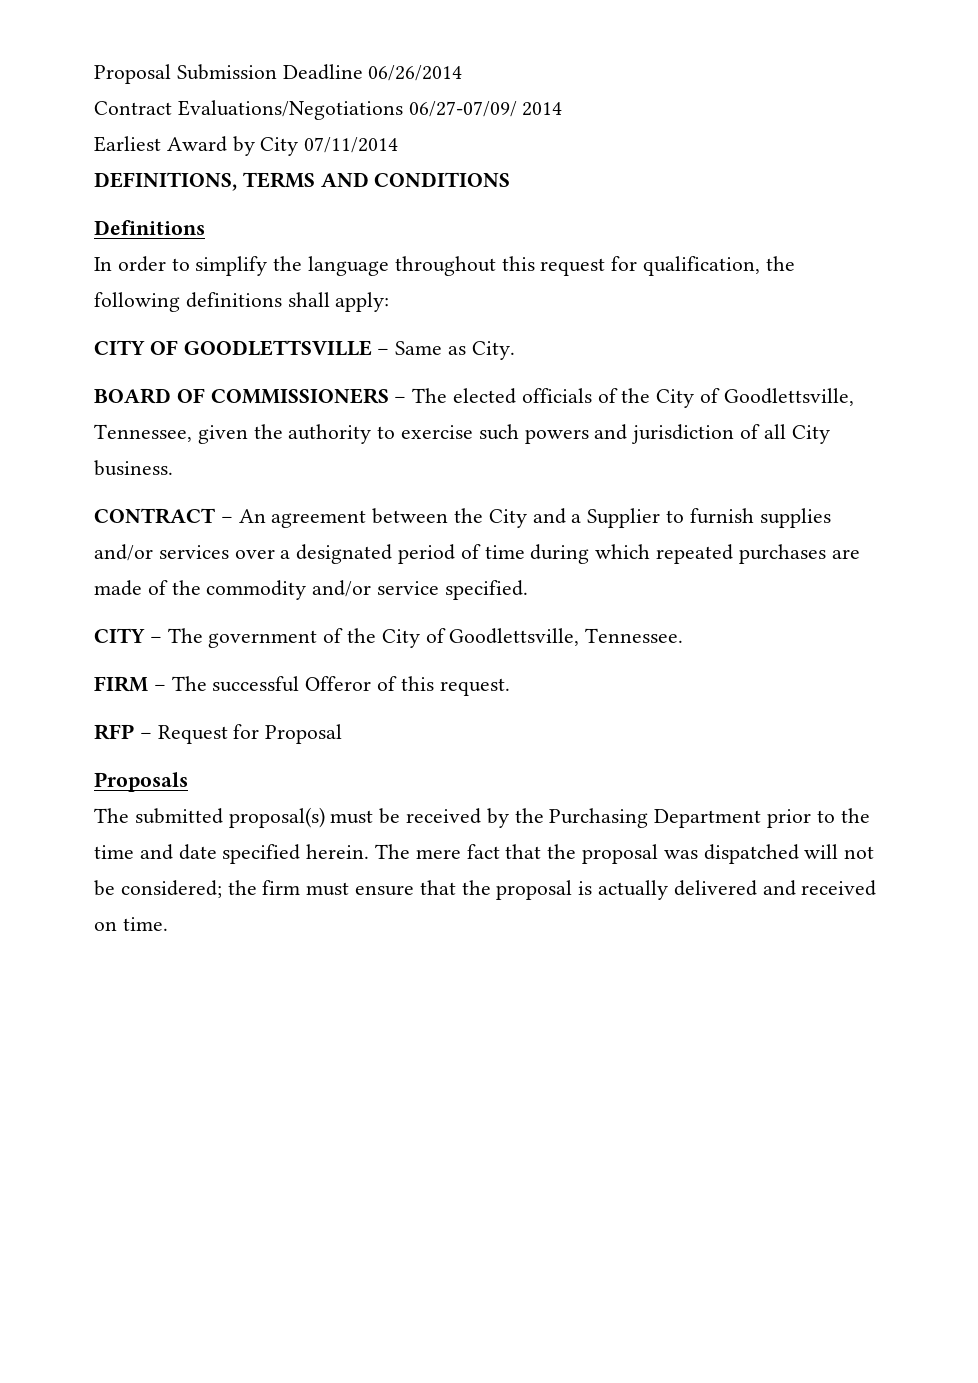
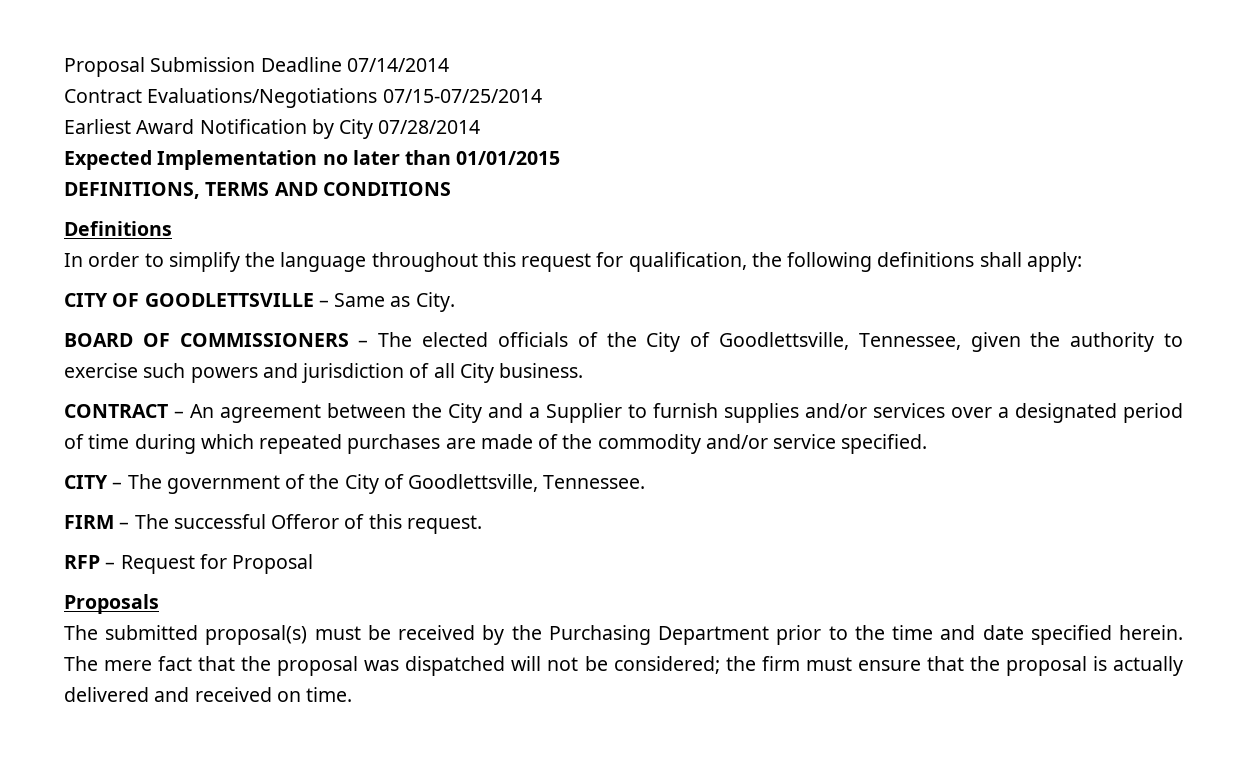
- Proposal Submission Deadline 06/26/2014
+ Proposal Submission Deadline 07/14/2014
- Contract Evaluations/Negotiations 06/27-07/09/ 2014
+ Contract Evaluations/Negotiations 07/15-07/25/2014
- Earliest Award by City 07/11/2014
+ Earliest Award Notification by City 07/28/2014
+ Expected Implementation no later than 01/01/2015

